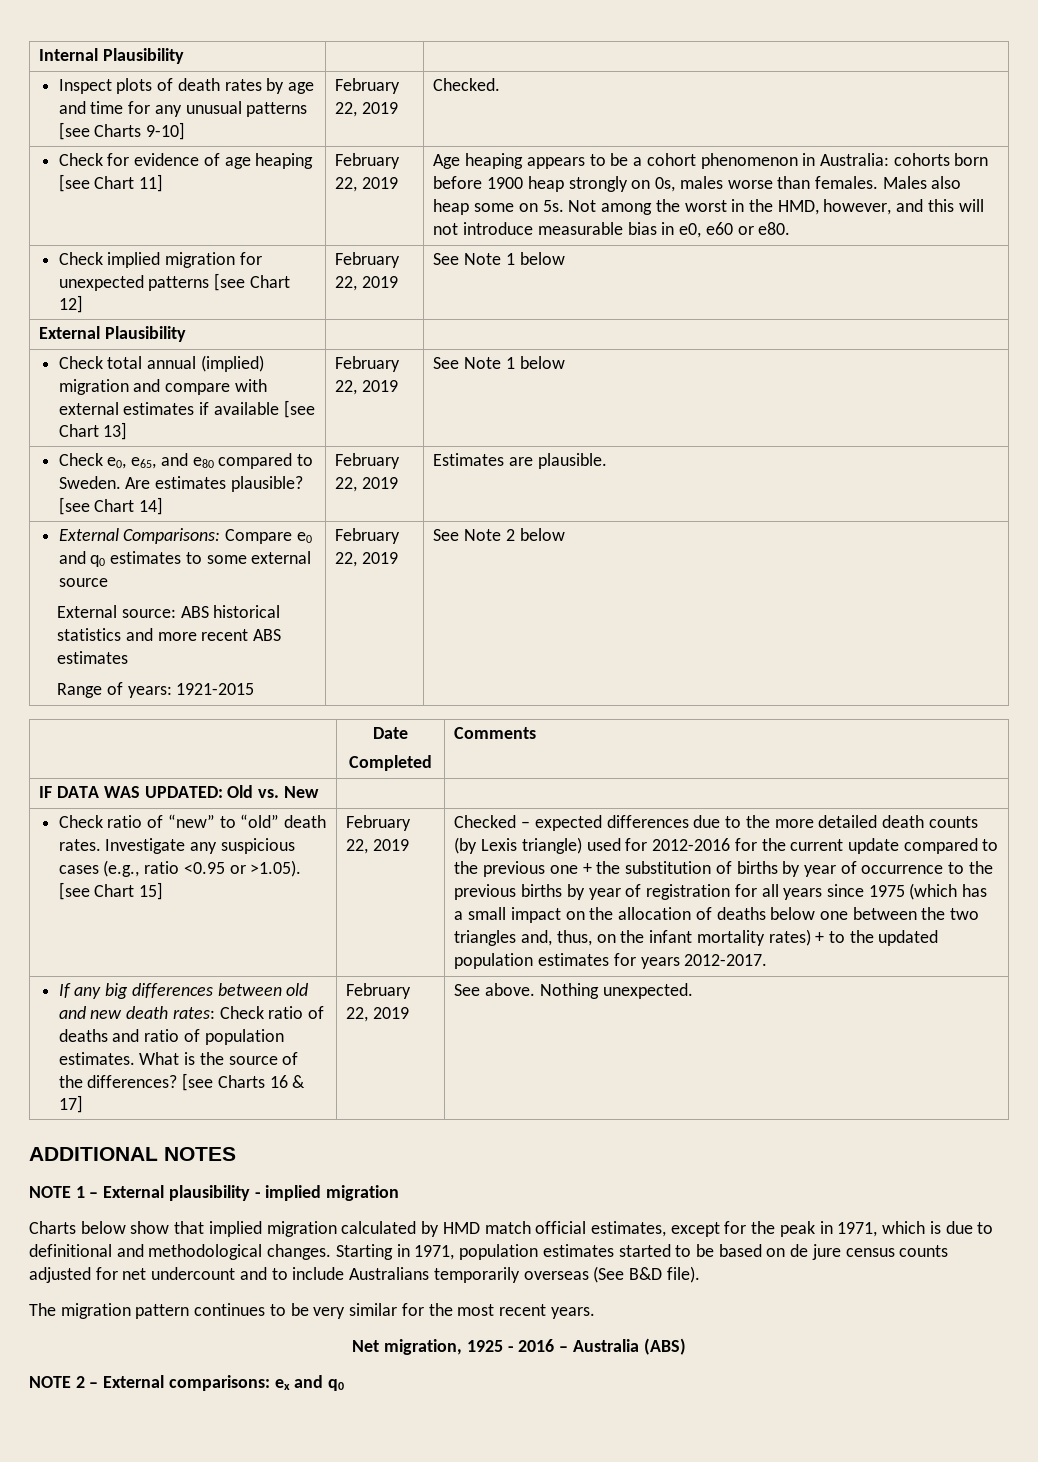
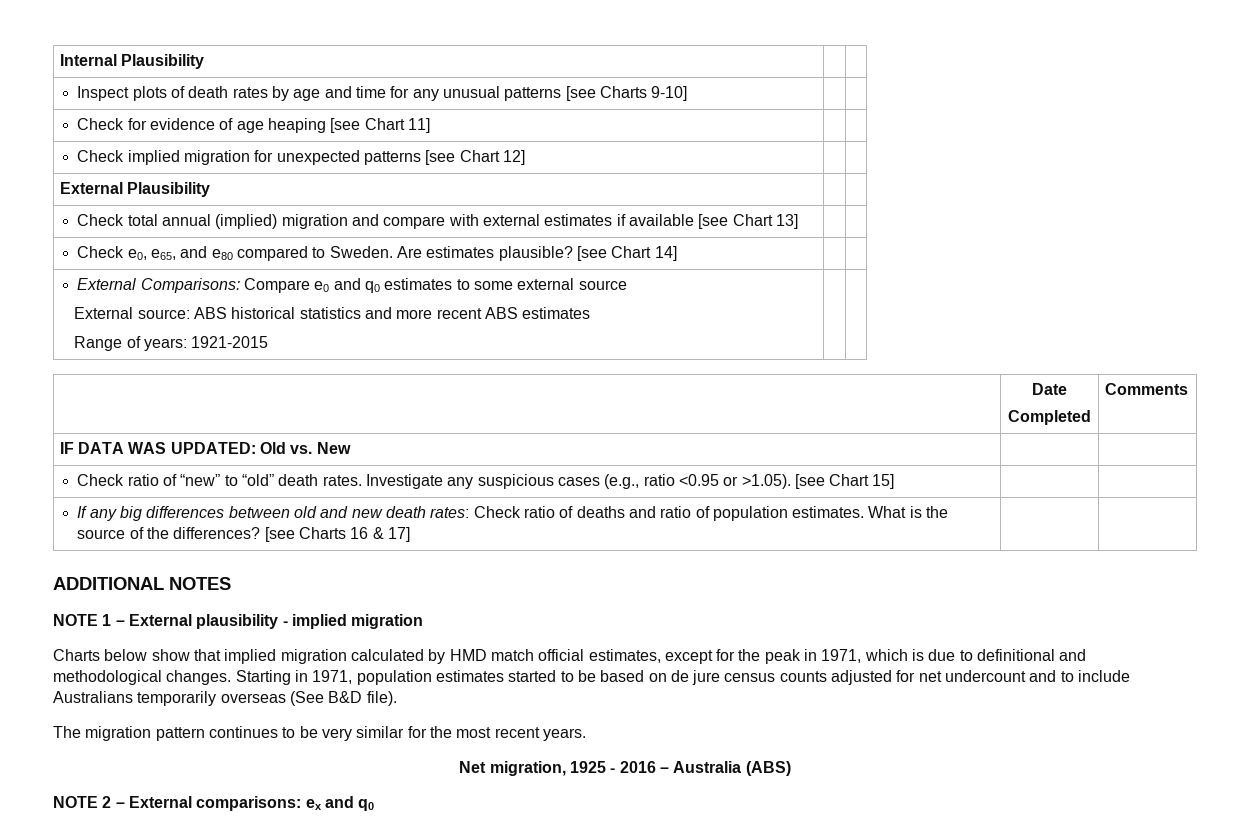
- Inspect plots of death rates by age and time for any unusual patterns [see Charts 9-10] | February 22, 2019 | Checked.
+ Inspect plots of death rates by age and time for any unusual patterns [see Charts 9-10] | |
- February 22, 2019 | Age heaping appears to be a cohort phenomenon in Australia: cohorts born before 1900 heap strongly on 0s, males worse than females. Males also heap some on 5s. Not among the worst in the HMD, however, and this will not introduce measurable bias in e0, e60 or e80.
- Check implied migration for unexpected patterns [see Chart 12] | February 22, 2019 | See Note 1 below
+ Check implied migration for unexpected patterns [see Chart 12] | |
- Check total annual (implied) migration and compare with external estimates if available [see Chart 13] | February 22, 2019 | See Note 1 below
+ Check total annual (implied) migration and compare with external estimates if available [see Chart 13] | |
- Check e0, e65, and e80 compared to Sweden. Are estimates plausible? [see Chart 14] | February 22, 2019 | Estimates are plausible.
+ Check e0, e65, and e80 compared to Sweden. Are estimates plausible? [see Chart 14] | |
  External Comparisons: Compare e0 and q0 estimates to some external source
  External source: ABS historical statistics and more recent ABS estimates
- Range of years: 1921-2015 | February 22, 2019 | See Note 2 below
+ Range of years: 1921-2015 | |
- February 22, 2019 | Checked – expected differences due to the more detailed death counts (by Lexis triangle) used for 2012-2016 for the current update compared to the previous one + the substitution of births by year of occurrence to the previous births by year of registration for all years since 1975 (which has a small impact on the allocation of deaths below one between the two triangles and, thus, on the infant mortality rates) + to the updated population estimates for years 2012-2017.
- If any big differences between old and new death rates: Check ratio of deaths and ratio of population estimates. What is the source of the differences? [see Charts 16 & 17] | February 22, 2019 | See above. Nothing unexpected.
+ If any big differences between old and new death rates: Check ratio of deaths and ratio of population estimates. What is the source of the differences? [see Charts 16 & 17] | |

